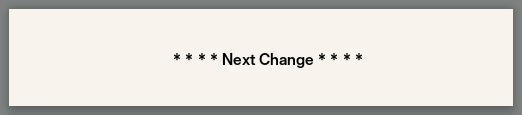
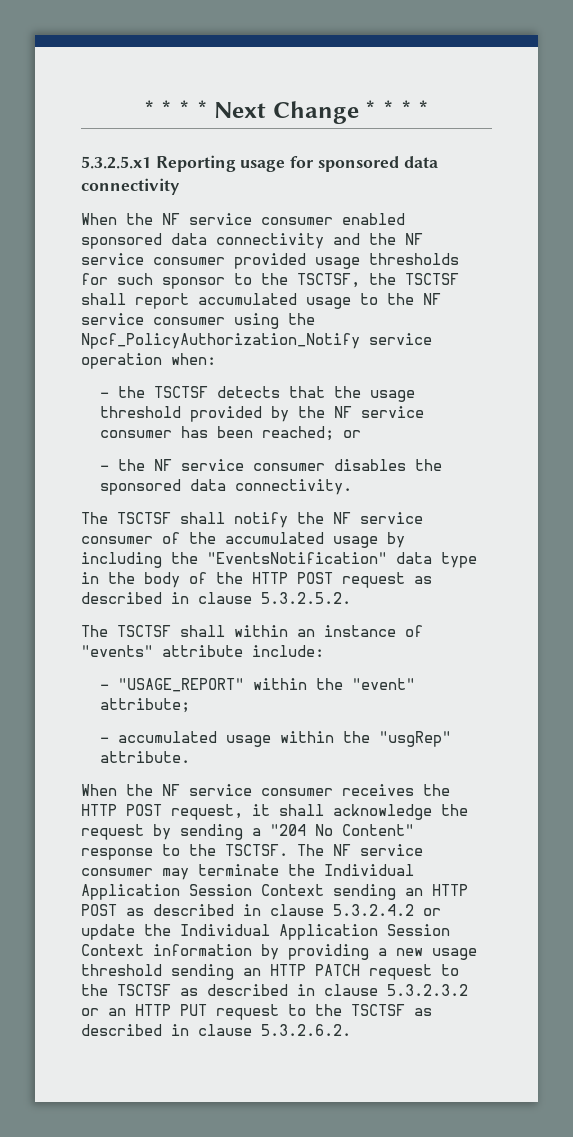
+ 5.3.2.5.x1 Reporting usage for sponsored data connectivity
+ When the NF service consumer enabled sponsored data connectivity and the NF service consumer provided usage thresholds for such sponsor to the TSCTSF, the TSCTSF shall report accumulated usage to the NF service consumer using the Npcf_PolicyAuthorization_Notify service operation when:
+ - the TSCTSF detects that the usage threshold provided by the NF service consumer has been reached; or
+ - the NF service consumer disables the sponsored data connectivity.
+ The TSCTSF shall notify the NF service consumer of the accumulated usage by including the "EventsNotification" data type in the body of the HTTP POST request as described in clause 5.3.2.5.2.
+ The TSCTSF shall within an instance of "events" attribute include:
+ - "USAGE_REPORT" within the "event" attribute;
+ - accumulated usage within the "usgRep" attribute.
+ When the NF service consumer receives the HTTP POST request, it shall acknowledge the request by sending a "204 No Content" response to the TSCTSF. The NF service consumer may terminate the Individual Application Session Context sending an HTTP POST as described in clause 5.3.2.4.2 or update the Individual Application Session Context information by providing a new usage threshold sending an HTTP PATCH request to the TSCTSF as described in clause 5.3.2.3.2 or an HTTP PUT request to the TSCTSF as described in clause 5.3.2.6.2.

